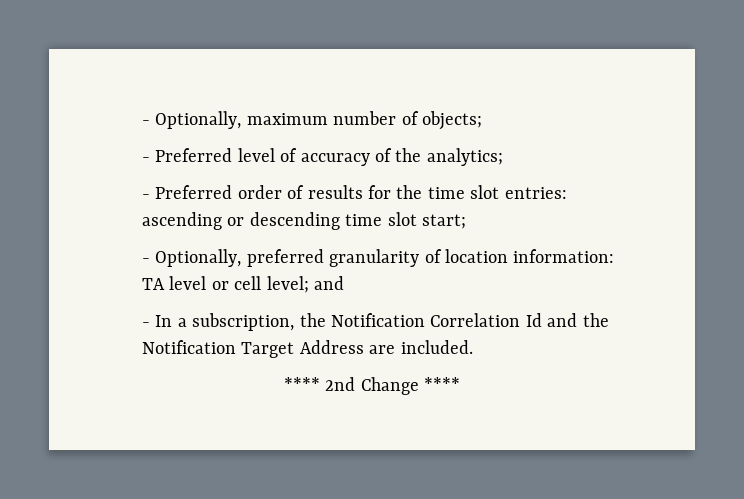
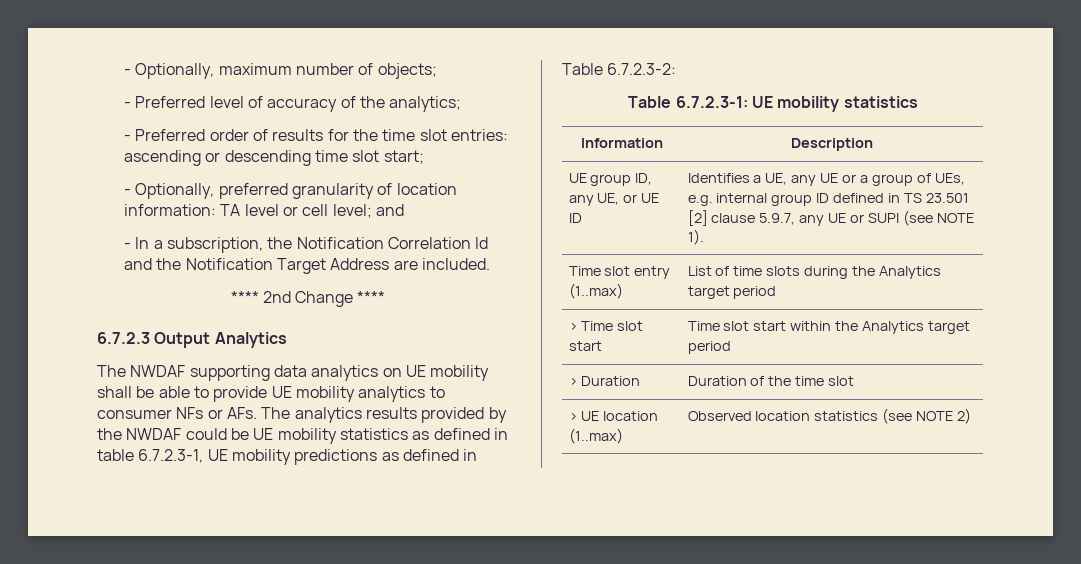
+ 6.7.2.3 Output Analytics
+ The NWDAF supporting data analytics on UE mobility shall be able to provide UE mobility analytics to consumer NFs or AFs. The analytics results provided by the NWDAF could be UE mobility statistics as defined in table 6.7.2.3-1, UE mobility predictions as defined in Table 6.7.2.3-2:
+ Table 6.7.2.3-1: UE mobility statistics
+ Information | Description
+ UE group ID, any UE, or UE ID | Identifies a UE, any UE or a group of UEs, e.g. internal group ID defined in TS 23.501 [2] clause 5.9.7, any UE or SUPI (see NOTE 1).
+ Time slot entry (1..max) | List of time slots during the Analytics target period
+ > Time slot start | Time slot start within the Analytics target period
+ > Duration | Duration of the time slot
+ > UE location (1..max) | Observed location statistics (see NOTE 2)

